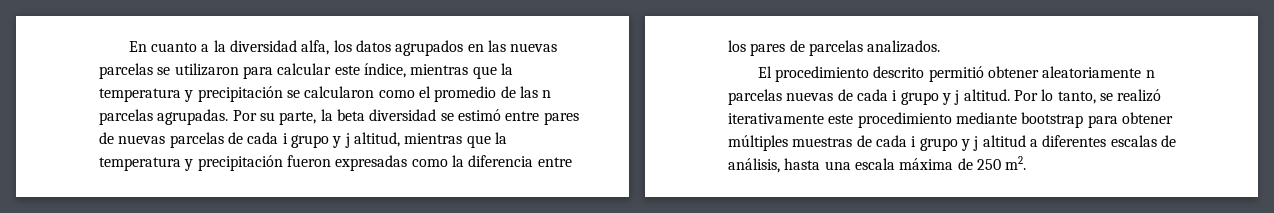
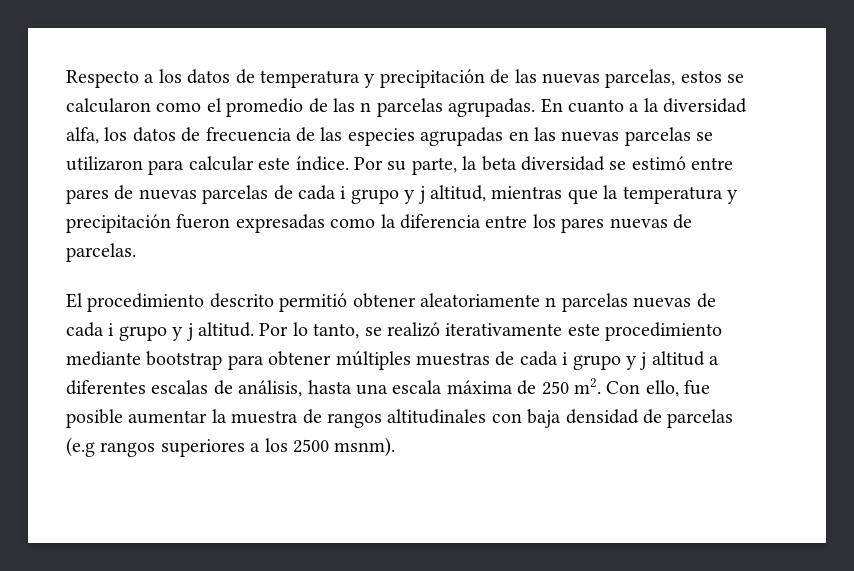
- En cuanto a la diversidad alfa, los datos agrupados en las nuevas parcelas se utilizaron para calcular este índice, mientras que la temperatura y precipitación se calcularon como el promedio de las n parcelas agrupadas.
+ Respecto a los datos de temperatura y precipitación de las nuevas parcelas, estos se calcularon como el promedio de las n parcelas agrupadas.
+ En cuanto a la diversidad alfa, los datos de frecuencia de las especies agrupadas en las nuevas parcelas se utilizaron para calcular este índice.
- Por su parte, la beta diversidad se estimó entre pares de nuevas parcelas de cada i grupo y j altitud, mientras que la temperatura y precipitación fueron expresadas como la diferencia entre los pares de parcelas analizados.
+ Por su parte, la beta diversidad se estimó entre pares de nuevas parcelas de cada i grupo y j altitud, mientras que la temperatura y precipitación fueron expresadas como la diferencia entre los pares nuevas de parcelas.
+ Con ello, fue posible aumentar la muestra de rangos altitudinales con baja densidad de parcelas (e.g rangos superiores a los 2500 msnm).

